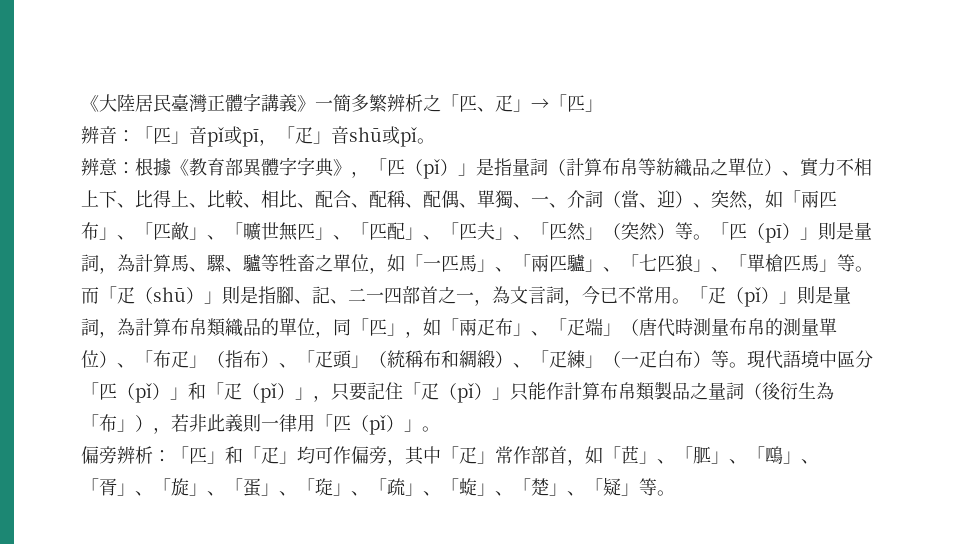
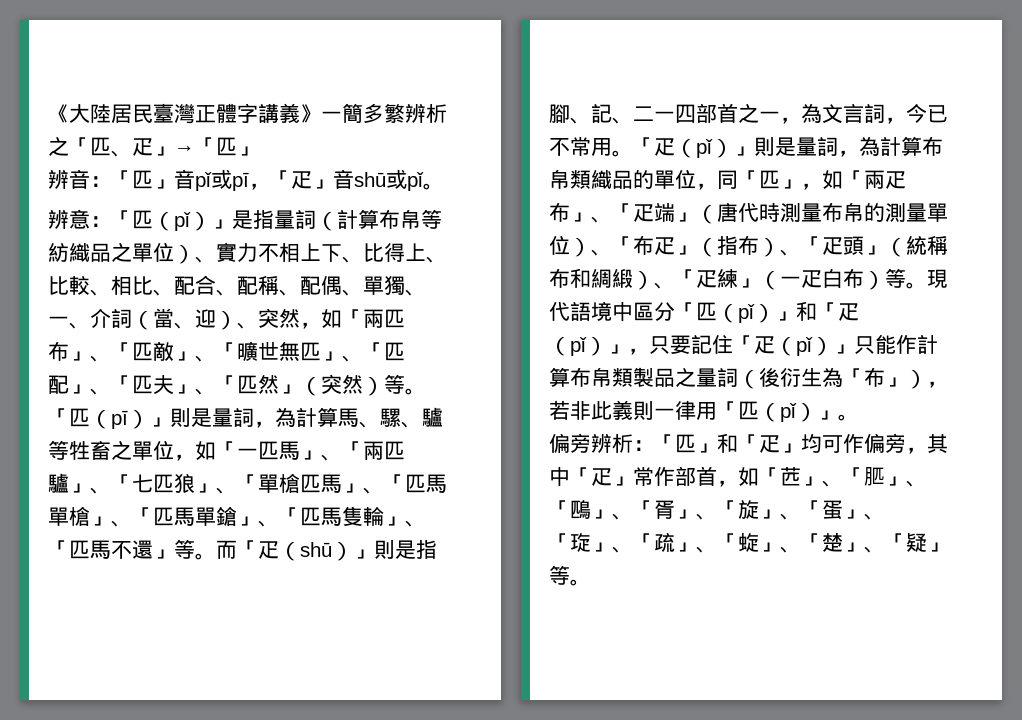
- 辨意：根據《教育部異體字字典》，「匹（pǐ）」是指量詞（計算布帛等紡織品之單位）、實力不相上下、比得上、比較、相比、配合、配稱、配偶、單獨、一、介詞（當、迎）、突然，如「兩匹布」、「匹敵」、「曠世無匹」、「匹配」、「匹夫」、「匹然」（突然）等。
+ 辨意：「匹（pǐ）」是指量詞（計算布帛等紡織品之單位）、實力不相上下、比得上、比較、相比、配合、配稱、配偶、單獨、一、介詞（當、迎）、突然，如「兩匹布」、「匹敵」、「曠世無匹」、「匹配」、「匹夫」、「匹然」（突然）等。
- 「匹（pī）」則是量詞，為計算馬、騾、驢等牲畜之單位，如「一匹馬」、「兩匹驢」、「七匹狼」、「單槍匹馬」等。
+ 「匹（pī）」則是量詞，為計算馬、騾、驢等牲畜之單位，如「一匹馬」、「兩匹驢」、「七匹狼」、「單槍匹馬」、「匹馬單槍」、「匹馬單鎗」、「匹馬隻輪」、「匹馬不還」等。

